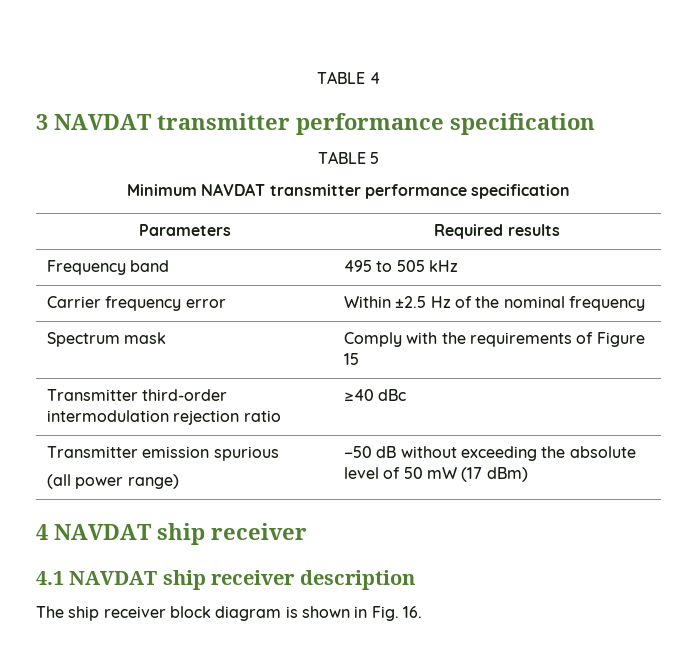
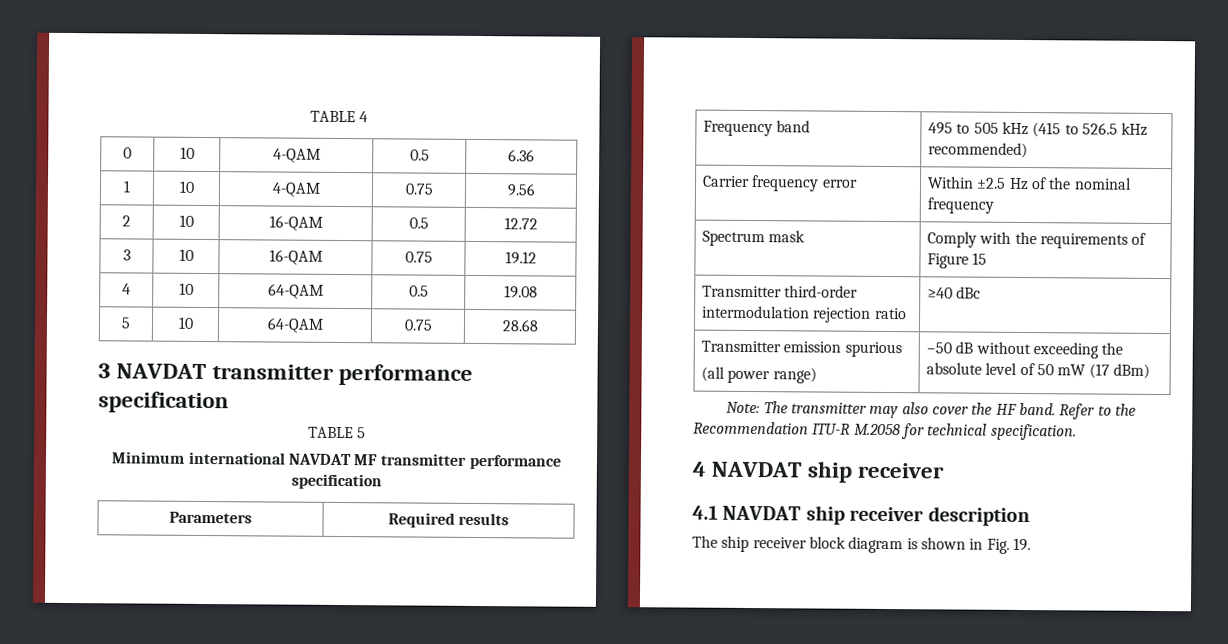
+ 0 | 10 | 4-QAM | 0.5 | 6.36
+ 1 | 10 | 4-QAM | 0.75 | 9.56
+ 2 | 10 | 16-QAM | 0.5 | 12.72
+ 3 | 10 | 16-QAM | 0.75 | 19.12
+ 4 | 10 | 64-QAM | 0.5 | 19.08
+ 5 | 10 | 64-QAM | 0.75 | 28.68
- Minimum NAVDAT transmitter performance specification
+ Minimum international NAVDAT MF transmitter performance specification
- Frequency band | 495 to 505 kHz
+ Frequency band | 495 to 505 kHz (415 to 526.5 kHz recommended)
+ Note: The transmitter may also cover the HF band. Refer to the Recommendation ITU-R M.2058 for technical specification.
- The ship receiver block diagram is shown in Fig. 16.
+ The ship receiver block diagram is shown in Fig. 19.

